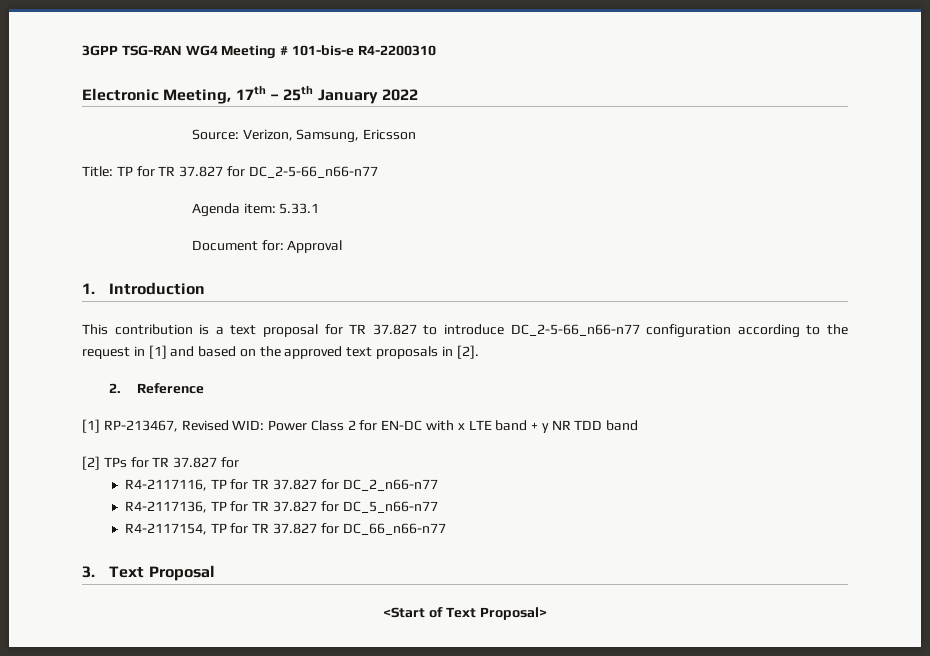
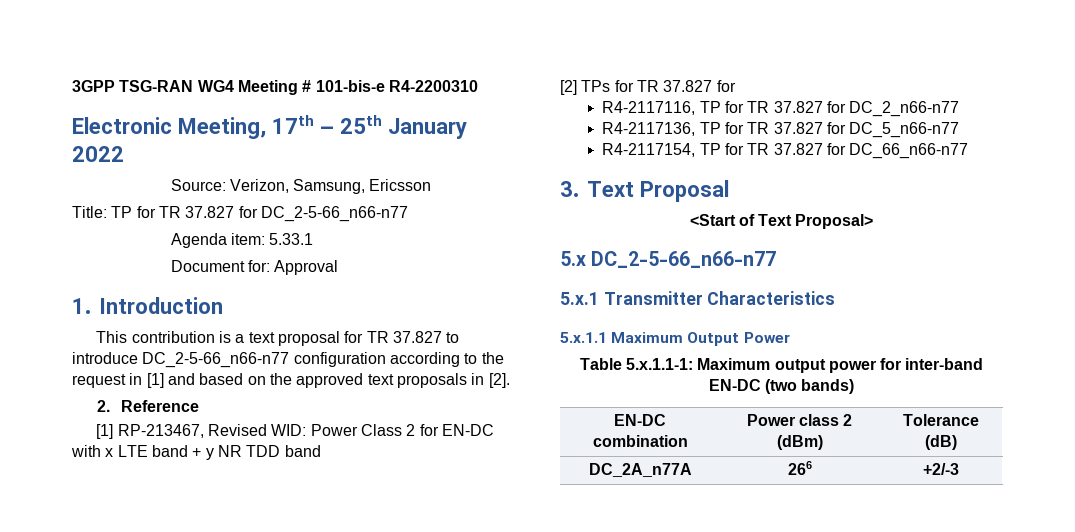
+ 5.x DC_2-5-66_n66-n77
+ 5.x.1 Transmitter Characteristics
+ 5.x.1.1 Maximum Output Power
+ Table 5.x.1.1-1: Maximum output power for inter-band EN-DC (two bands)
+ EN-DC combination | Power class 2 (dBm) | Tolerance (dB)
+ DC_2A_n77A | 266 | +2/-3

